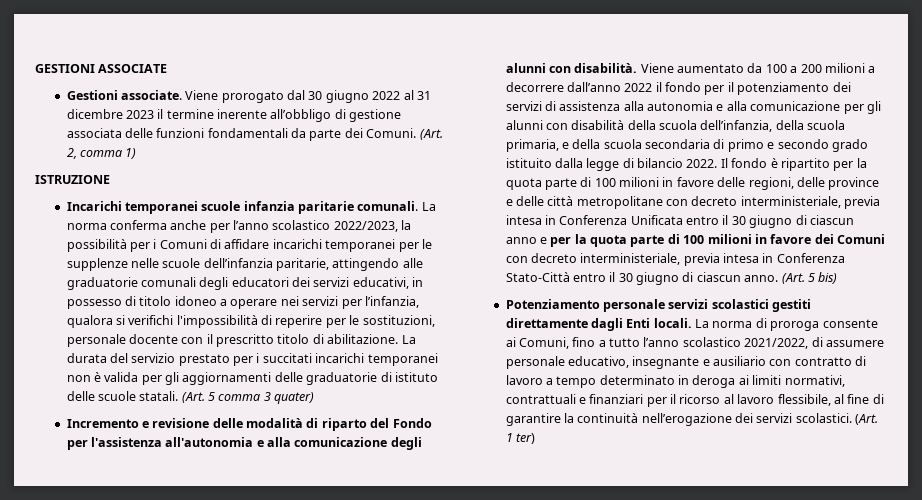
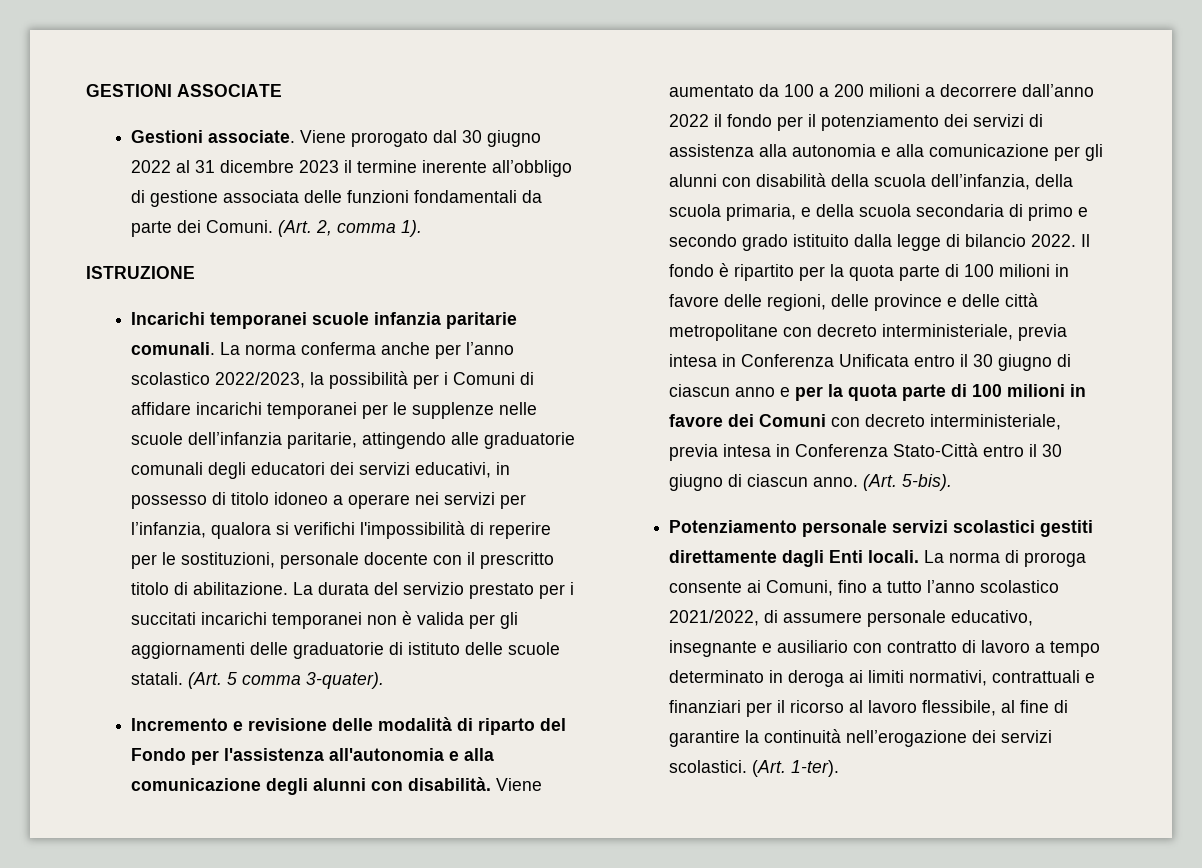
- (Art. 2, comma 1)
+ (Art. 2, comma 1).
- (Art. 5 comma 3 quater)
+ (Art. 5 comma 3-quater).
- (Art. 5 bis)
+ (Art. 5-bis).
- (Art. 1 ter)
+ (Art. 1-ter).

